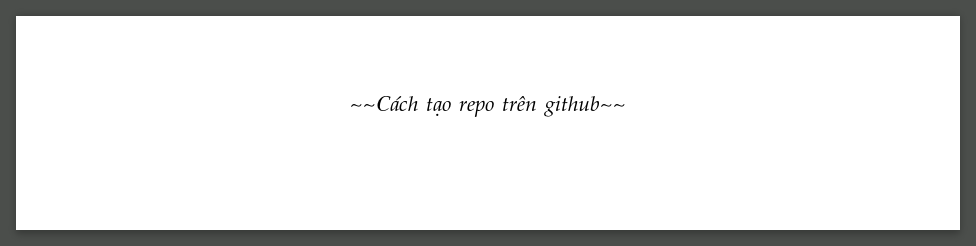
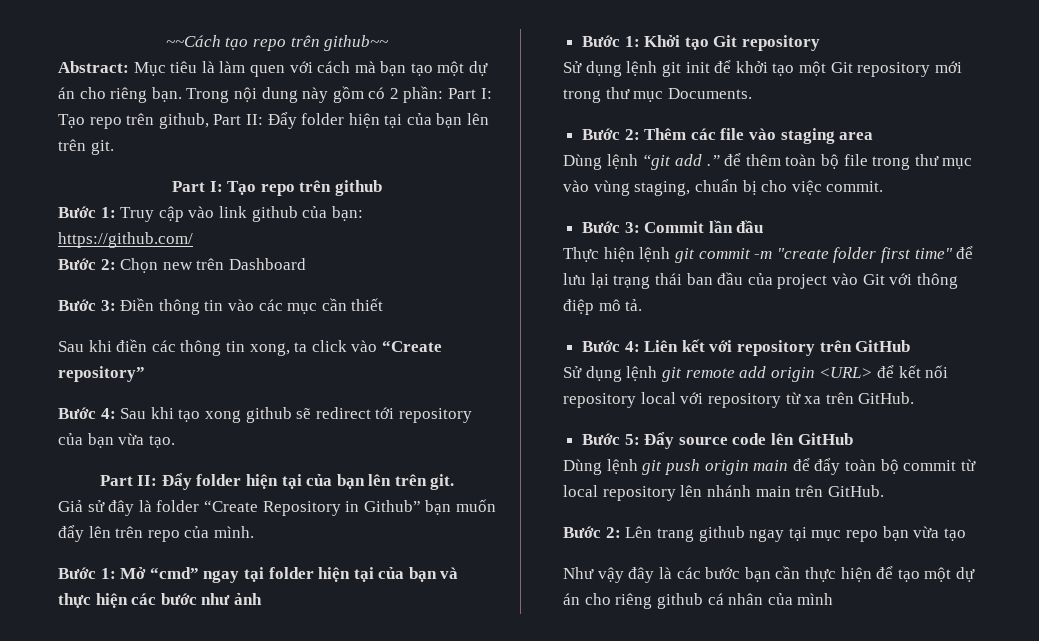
+ Abstract: Mục tiêu là làm quen với cách mà bạn tạo một dự án cho riêng bạn. Trong nội dung này gồm có 2 phần: Part I: Tạo repo trên github, Part II: Đẩy folder hiện tại của bạn lên trên git.
+ Part I: Tạo repo trên github
+ Bước 1: Truy cập vào link github của bạn: https://github.com/
+ Bước 2: Chọn new trên Dashboard
+ Bước 3: Điền thông tin vào các mục cần thiết
+ Sau khi điền các thông tin xong, ta click vào “Create repository”
+ Bước 4: Sau khi tạo xong github sẽ redirect tới repository của bạn vừa tạo.
+ Part II: Đẩy folder hiện tại của bạn lên trên git.
+ Giả sử đây là folder “Create Repository in Github” bạn muốn đẩy lên trên repo của mình.
+ Bước 1: Mở “cmd” ngay tại folder hiện tại của bạn và thực hiện các bước như ảnh
+ Bước 1: Khởi tạo Git repository
+ Sử dụng lệnh git init để khởi tạo một Git repository mới trong thư mục Documents.
+ Bước 2: Thêm các file vào staging area
+ Dùng lệnh “git add .” để thêm toàn bộ file trong thư mục vào vùng staging, chuẩn bị cho việc commit.
+ Bước 3: Commit lần đầu
+ Thực hiện lệnh git commit -m "create folder first time" để lưu lại trạng thái ban đầu của project vào Git với thông điệp mô tả.
+ Bước 4: Liên kết với repository trên GitHub
+ Sử dụng lệnh git remote add origin <URL> để kết nối repository local với repository từ xa trên GitHub.
+ Bước 5: Đẩy source code lên GitHub
+ Dùng lệnh git push origin main để đẩy toàn bộ commit từ local repository lên nhánh main trên GitHub.
+ Bước 2: Lên trang github ngay tại mục repo bạn vừa tạo
+ Như vậy đây là các bước bạn cần thực hiện để tạo một dự án cho riêng github cá nhân của mình

